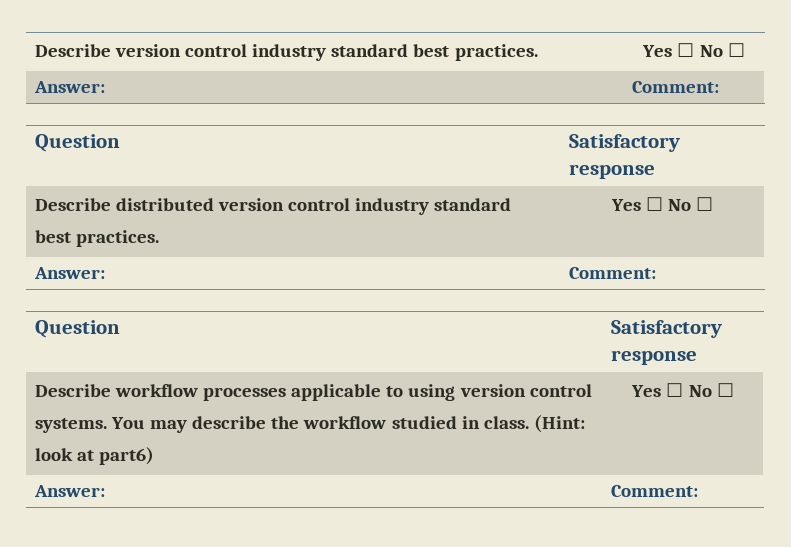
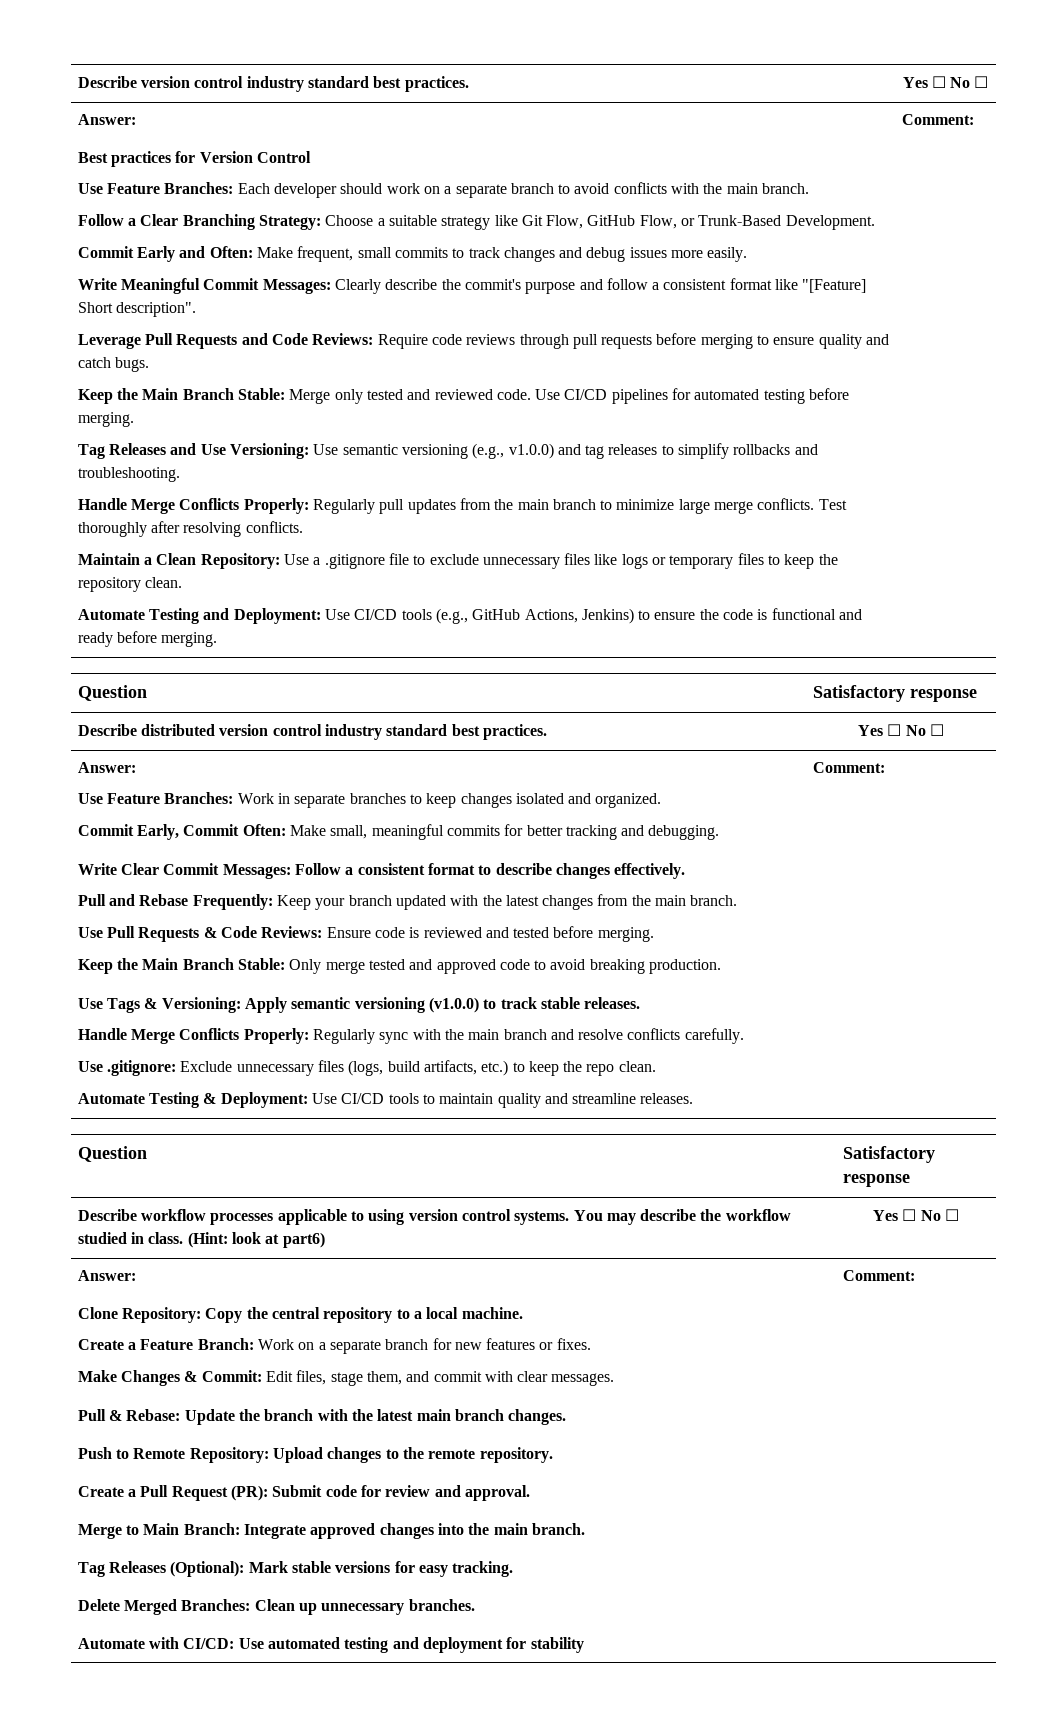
+ Best practices for Version Control
+ Use Feature Branches: Each developer should work on a separate branch to avoid conflicts with the main branch.
+ Follow a Clear Branching Strategy: Choose a suitable strategy like Git Flow, GitHub Flow, or Trunk-Based Development.
+ Commit Early and Often: Make frequent, small commits to track changes and debug issues more easily.
+ Write Meaningful Commit Messages: Clearly describe the commit's purpose and follow a consistent format like "[Feature] Short description".
+ Leverage Pull Requests and Code Reviews: Require code reviews through pull requests before merging to ensure quality and catch bugs.
+ Keep the Main Branch Stable: Merge only tested and reviewed code. Use CI/CD pipelines for automated testing before merging.
+ Tag Releases and Use Versioning: Use semantic versioning (e.g., v1.0.0) and tag releases to simplify rollbacks and troubleshooting.
+ Handle Merge Conflicts Properly: Regularly pull updates from the main branch to minimize large merge conflicts. Test thoroughly after resolving conflicts.
+ Maintain a Clean Repository: Use a .gitignore file to exclude unnecessary files like logs or temporary files to keep the repository clean.
+ Automate Testing and Deployment: Use CI/CD tools (e.g., GitHub Actions, Jenkins) to ensure the code is functional and ready before merging.
+ Use Feature Branches: Work in separate branches to keep changes isolated and organized.
+ Commit Early, Commit Often: Make small, meaningful commits for better tracking and debugging.
+ Write Clear Commit Messages: Follow a consistent format to describe changes effectively.
+ Pull and Rebase Frequently: Keep your branch updated with the latest changes from the main branch.
+ Use Pull Requests & Code Reviews: Ensure code is reviewed and tested before merging.
+ Keep the Main Branch Stable: Only merge tested and approved code to avoid breaking production.
+ Use Tags & Versioning: Apply semantic versioning (v1.0.0) to track stable releases.
+ Handle Merge Conflicts Properly: Regularly sync with the main branch and resolve conflicts carefully.
+ Use .gitignore: Exclude unnecessary files (logs, build artifacts, etc.) to keep the repo clean.
+ Automate Testing & Deployment: Use CI/CD tools to maintain quality and streamline releases.
+ Clone Repository: Copy the central repository to a local machine.
+ Create a Feature Branch: Work on a separate branch for new features or fixes.
+ Make Changes & Commit: Edit files, stage them, and commit with clear messages.
+ Pull & Rebase: Update the branch with the latest main branch changes.
+ Push to Remote Repository: Upload changes to the remote repository.
+ Create a Pull Request (PR): Submit code for review and approval.
+ Merge to Main Branch: Integrate approved changes into the main branch.
+ Tag Releases (Optional): Mark stable versions for easy tracking.
+ Delete Merged Branches: Clean up unnecessary branches.
+ Automate with CI/CD: Use automated testing and deployment for stability

